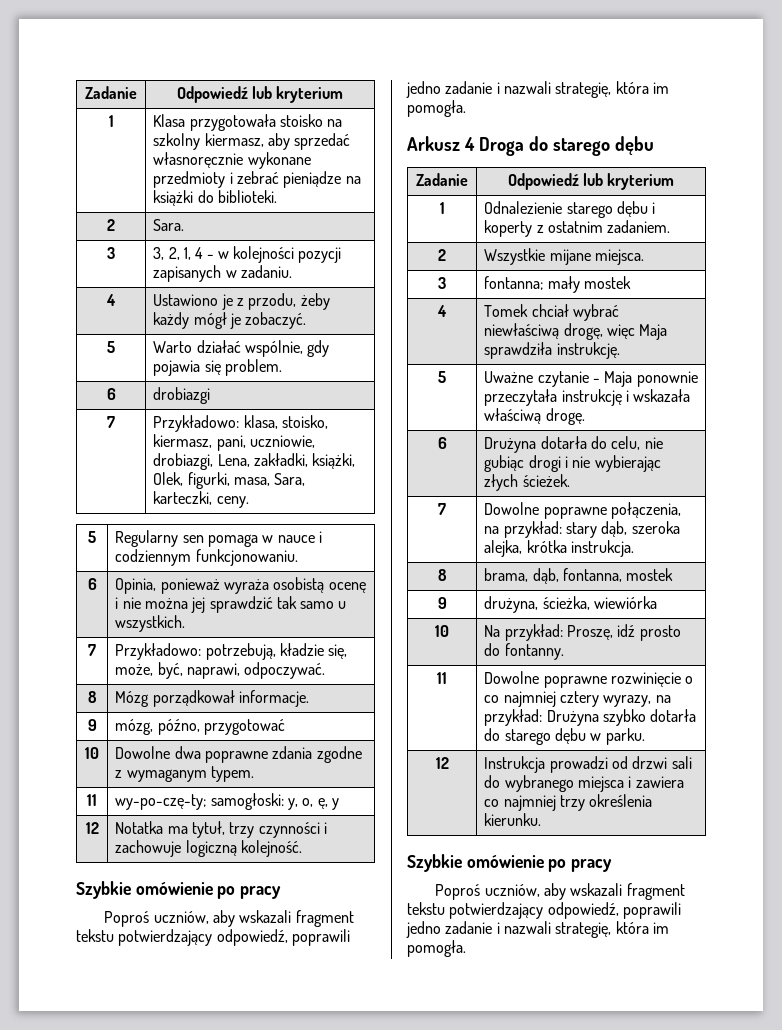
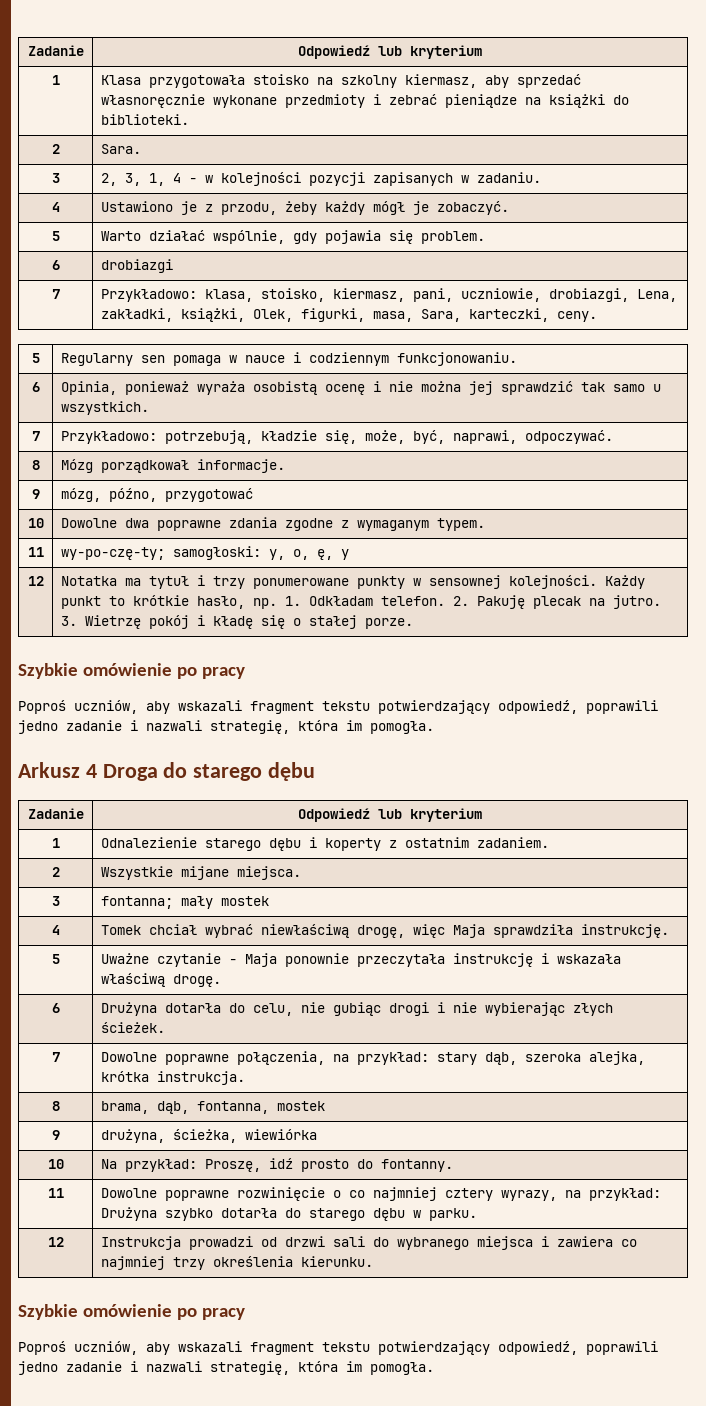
- 3 | 3, 2, 1, 4 - w kolejności pozycji zapisanych w zadaniu.
+ 3 | 2, 3, 1, 4 - w kolejności pozycji zapisanych w zadaniu.
- 12 | Notatka ma tytuł, trzy czynności i zachowuje logiczną kolejność.
+ 12 | Notatka ma tytuł i trzy ponumerowane punkty w sensownej kolejności. Każdy punkt to krótkie hasło, np. 1. Odkładam telefon. 2. Pakuję plecak na jutro. 3. Wietrzę pokój i kładę się o stałej porze.

